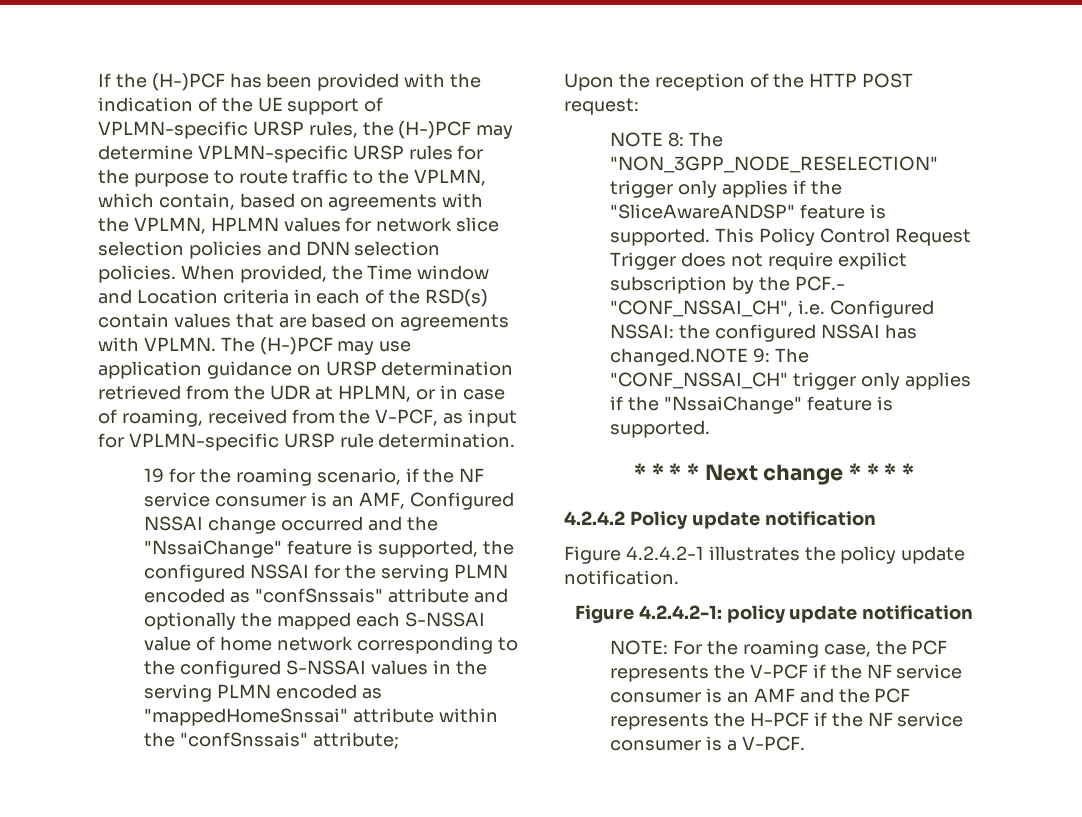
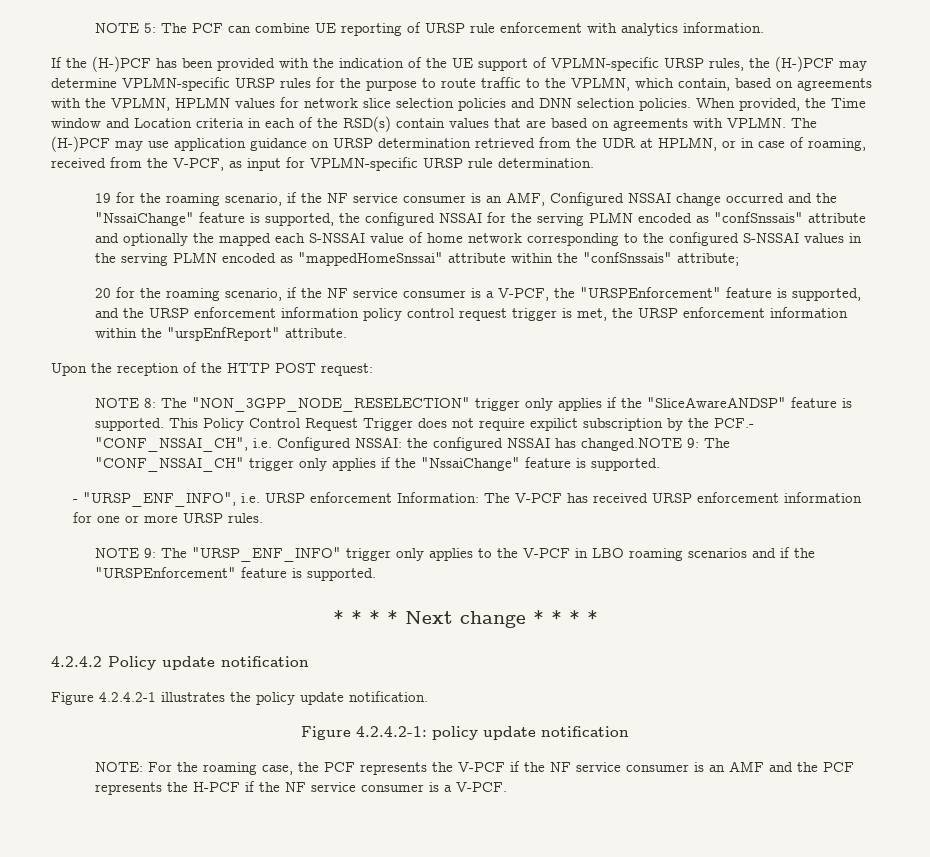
+ NOTE 5: The PCF can combine UE reporting of URSP rule enforcement with analytics information.
+ 20 for the roaming scenario, if the NF service consumer is a V-PCF, the "URSPEnforcement" feature is supported, and the URSP enforcement information policy control request trigger is met, the URSP enforcement information within the "urspEnfReport" attribute.
+ - "URSP_ENF_INFO", i.e. URSP enforcement Information: The V-PCF has received URSP enforcement information for one or more URSP rules.
+ NOTE 9: The "URSP_ENF_INFO" trigger only applies to the V-PCF in LBO roaming scenarios and if the "URSPEnforcement" feature is supported.

